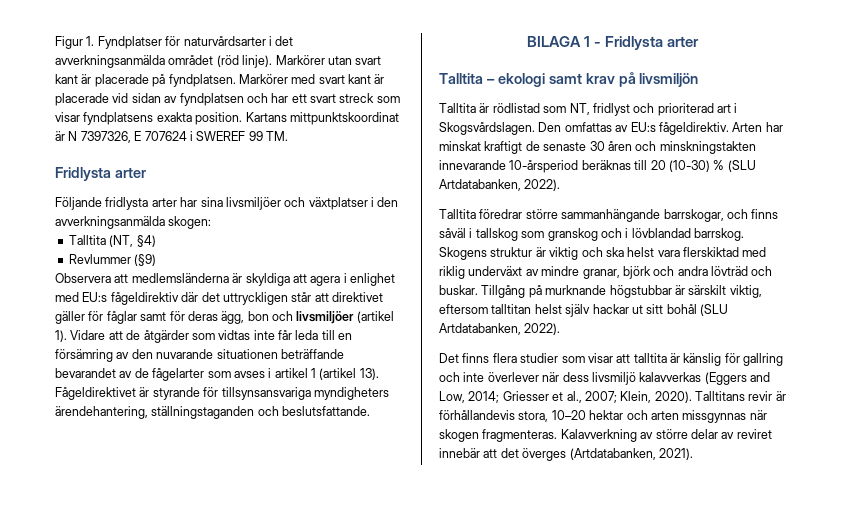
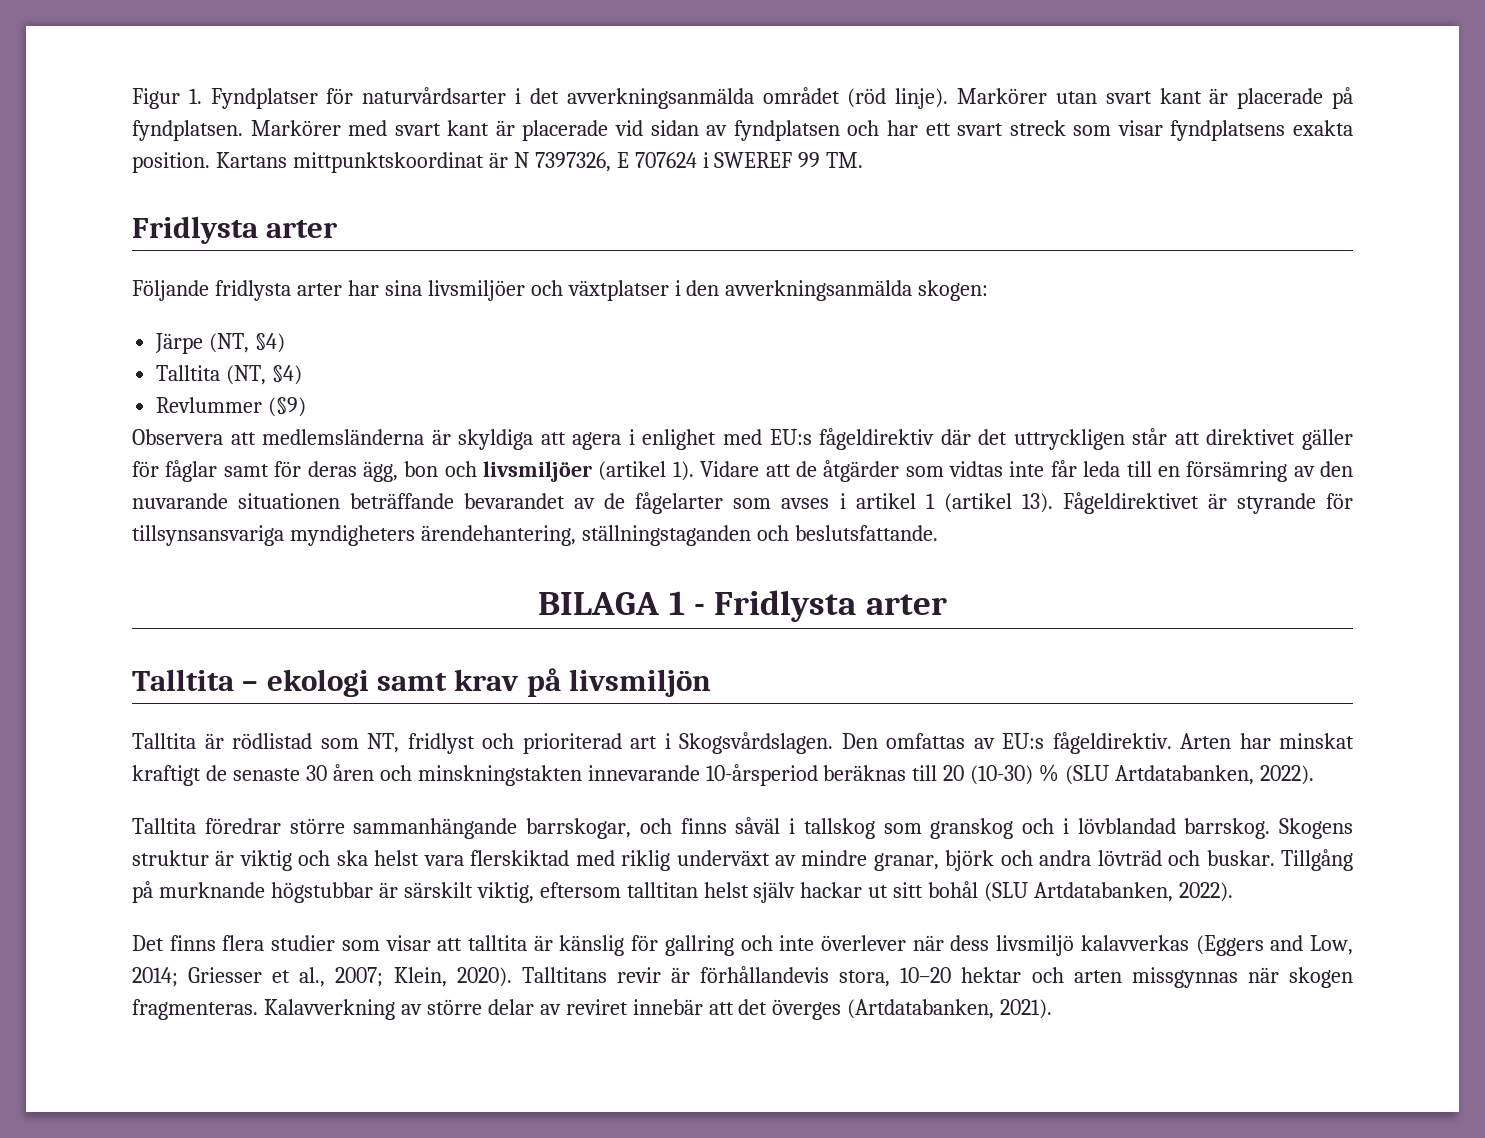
+ Järpe (NT, §4)

